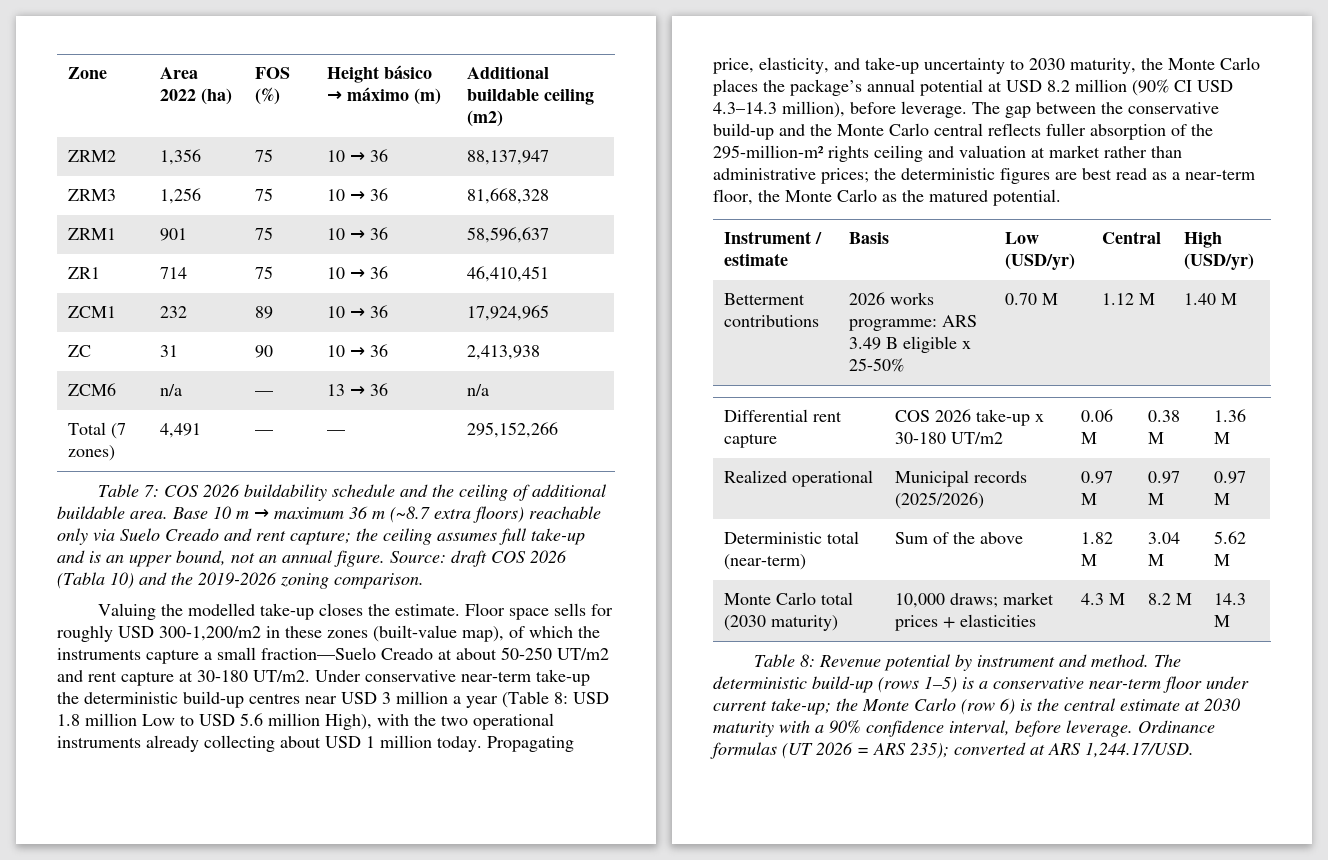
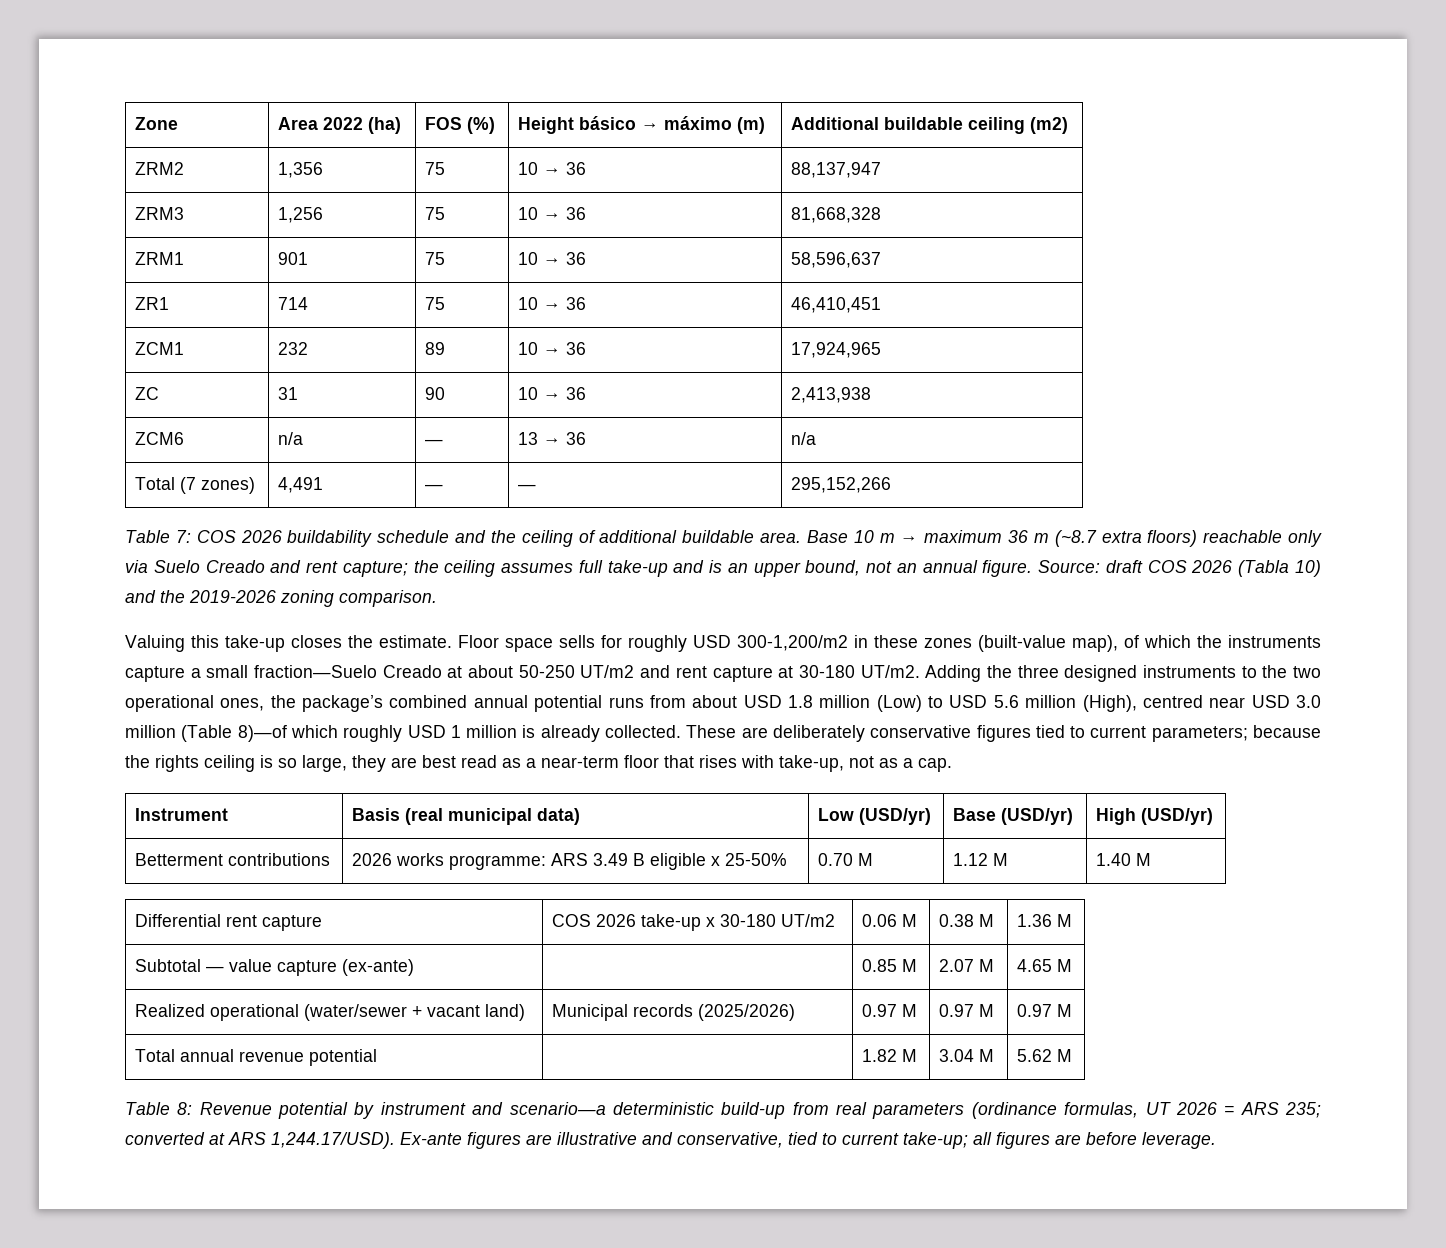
- Valuing the modelled take-up closes the estimate.
+ Valuing this take-up closes the estimate.
- Under conservative near-term take-up the deterministic build-up centres near USD 3 million a year (Table 8: USD 1.8 million Low to USD 5.6 million High), with the two operational instruments already collecting about USD 1 million today. Propagating price, elasticity, and take-up uncertainty to 2030 maturity, the Monte Carlo places the package’s annual potential at USD 8.2 million (90% CI USD 4.3–14.3 million), before leverage. The gap between the conservative build-up and the Monte Carlo central reflects fuller absorption of the 295-million-m² rights ceiling and valuation at market rather than administrative prices; the deterministic figures are best read as a near-term floor, the Monte Carlo as the matured potential.
+ Adding the three designed instruments to the two operational ones, the package’s combined annual potential runs from about USD 1.8 million (Low) to USD 5.6 million (High), centred near USD 3.0 million (Table 8)—of which roughly USD 1 million is already collected. These are deliberately conservative figures tied to current parameters; because the rights ceiling is so large, they are best read as a near-term floor that rises with take-up, not as a cap.
- Instrument / estimate | Basis | Low (USD/yr) | Central | High (USD/yr)
+ Instrument | Basis (real municipal data) | Low (USD/yr) | Base (USD/yr) | High (USD/yr)
- Realized operational | Municipal records (2025/2026) | 0.97 M | 0.97 M | 0.97 M
+ Subtotal — value capture (ex-ante) | | 0.85 M | 2.07 M | 4.65 M
+ Realized operational (water/sewer + vacant land) | Municipal records (2025/2026) | 0.97 M | 0.97 M | 0.97 M
- Deterministic total (near-term) | Sum of the above | 1.82 M | 3.04 M | 5.62 M
+ Total annual revenue potential | | 1.82 M | 3.04 M | 5.62 M
- Monte Carlo total (2030 maturity) | 10,000 draws; market prices + elasticities | 4.3 M | 8.2 M | 14.3 M
- Table 8: Revenue potential by instrument and method. The deterministic build-up (rows 1–5) is a conservative near-term floor under current take-up; the Monte Carlo (row 6) is the central estimate at 2030 maturity with a 90% confidence interval, before leverage. Ordinance formulas (UT 2026 = ARS 235); converted at ARS 1,244.17/USD.
+ Table 8: Revenue potential by instrument and scenario—a deterministic build-up from real parameters (ordinance formulas, UT 2026 = ARS 235; converted at ARS 1,244.17/USD). Ex-ante figures are illustrative and conservative, tied to current take-up; all figures are before leverage.

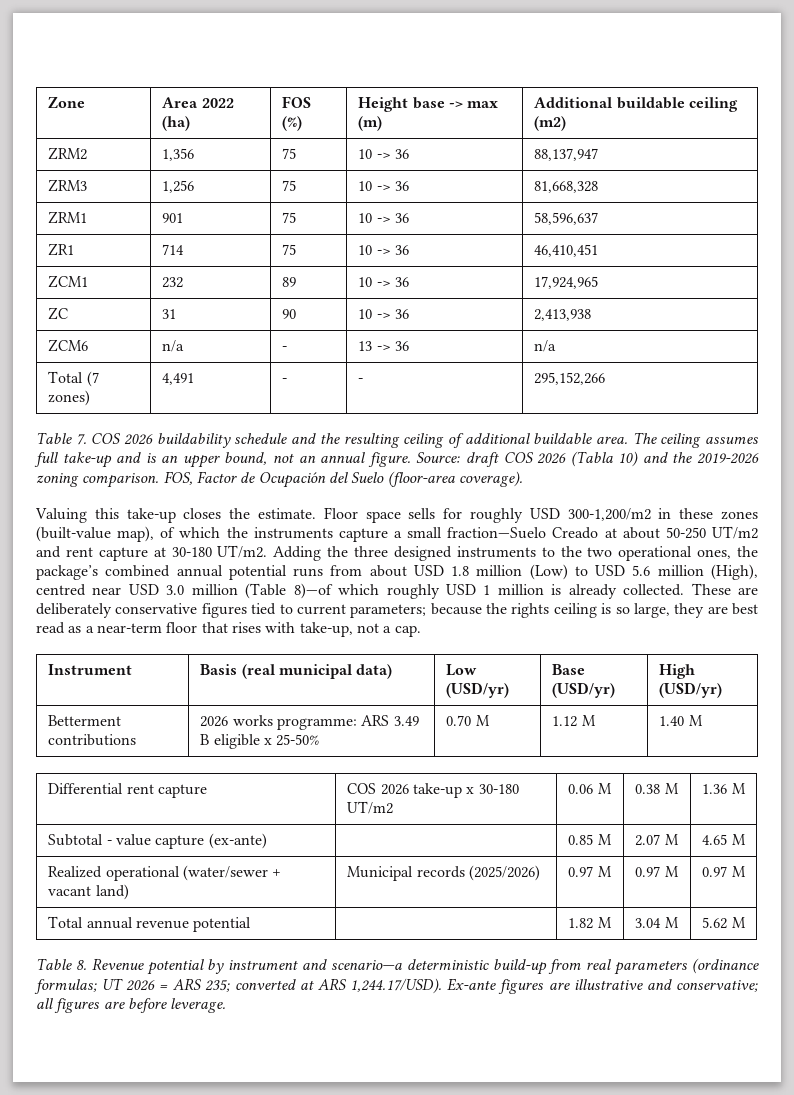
- Zone | Area 2022 (ha) | FOS (%) | Height básico → máximo (m) | Additional buildable ceiling (m2)
+ Zone | Area 2022 (ha) | FOS (%) | Height base -> max (m) | Additional buildable ceiling (m2)
- ZRM2 | 1,356 | 75 | 10 → 36 | 88,137,947
+ ZRM2 | 1,356 | 75 | 10 -> 36 | 88,137,947
- ZRM3 | 1,256 | 75 | 10 → 36 | 81,668,328
+ ZRM3 | 1,256 | 75 | 10 -> 36 | 81,668,328
- ZRM1 | 901 | 75 | 10 → 36 | 58,596,637
+ ZRM1 | 901 | 75 | 10 -> 36 | 58,596,637
- ZR1 | 714 | 75 | 10 → 36 | 46,410,451
+ ZR1 | 714 | 75 | 10 -> 36 | 46,410,451
- ZCM1 | 232 | 89 | 10 → 36 | 17,924,965
+ ZCM1 | 232 | 89 | 10 -> 36 | 17,924,965
- ZC | 31 | 90 | 10 → 36 | 2,413,938
+ ZC | 31 | 90 | 10 -> 36 | 2,413,938
- ZCM6 | n/a | — | 13 → 36 | n/a
+ ZCM6 | n/a | - | 13 -> 36 | n/a
- Total (7 zones) | 4,491 | — | — | 295,152,266
+ Total (7 zones) | 4,491 | - | - | 295,152,266
- Table 7: COS 2026 buildability schedule and the ceiling of additional buildable area.
+ Table 7. COS 2026 buildability schedule and the resulting ceiling of additional buildable area.
- Base 10 m → maximum 36 m (~8.7 extra floors) reachable only via Suelo Creado and rent capture; the ceiling assumes full take-up and is an upper bound, not an annual figure.
+ The ceiling assumes full take-up and is an upper bound, not an annual figure.
+ FOS, Factor de Ocupación del Suelo (floor-area coverage).
- These are deliberately conservative figures tied to current parameters; because the rights ceiling is so large, they are best read as a near-term floor that rises with take-up, not as a cap.
+ These are deliberately conservative figures tied to current parameters; because the rights ceiling is so large, they are best read as a near-term floor that rises with take-up, not a cap.
- Subtotal — value capture (ex-ante) | | 0.85 M | 2.07 M | 4.65 M
+ Subtotal - value capture (ex-ante) | | 0.85 M | 2.07 M | 4.65 M
- Table 8: Revenue potential by instrument and scenario—a deterministic build-up from real parameters (ordinance formulas, UT 2026 = ARS 235; converted at ARS 1,244.17/USD). Ex-ante figures are illustrative and conservative, tied to current take-up; all figures are before leverage.
+ Table 8. Revenue potential by instrument and scenario—a deterministic build-up from real parameters (ordinance formulas; UT 2026 = ARS 235; converted at ARS 1,244.17/USD). Ex-ante figures are illustrative and conservative; all figures are before leverage.

